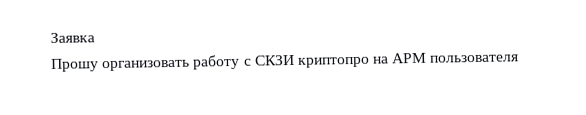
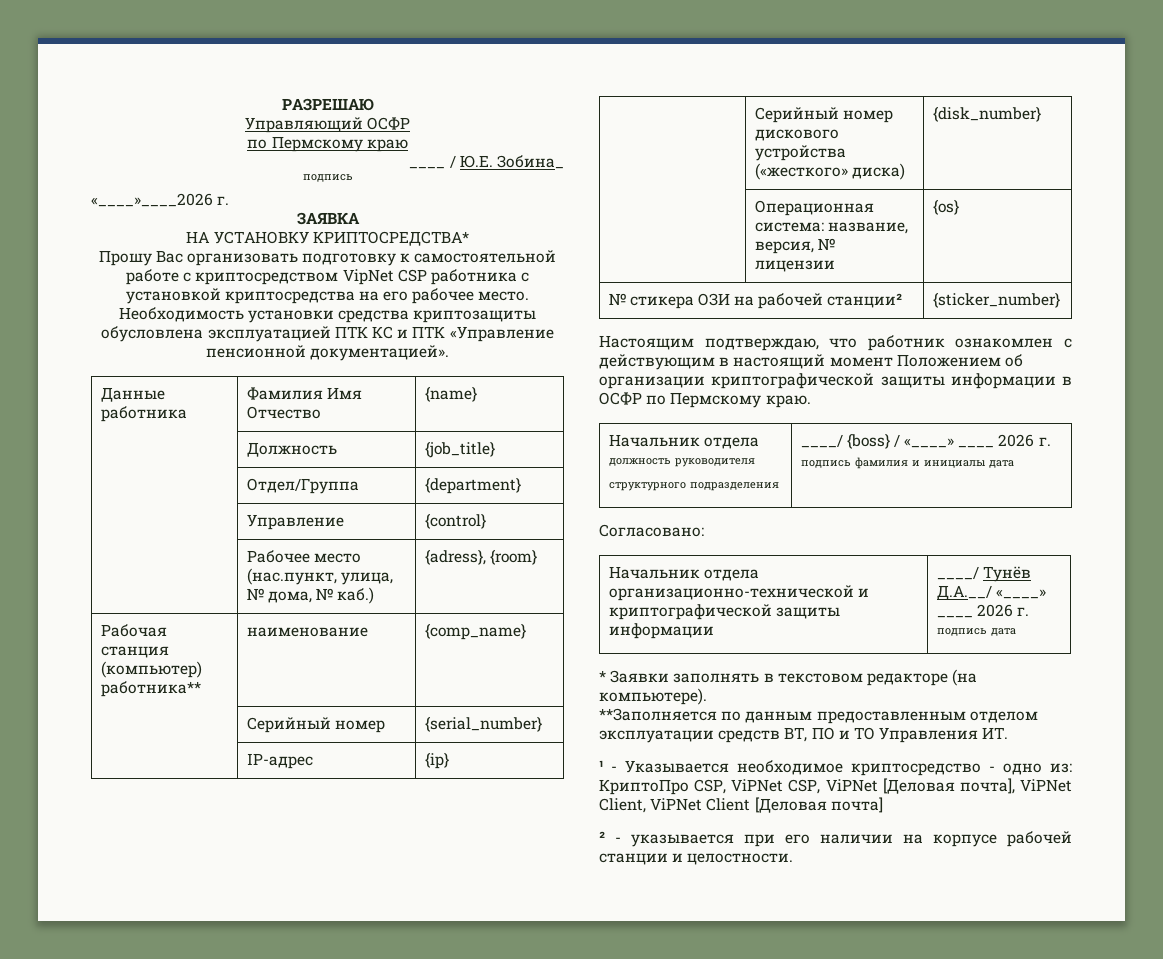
- Заявка
- Прошу организовать работу с СКЗИ криптопро на АРМ пользователя
+ РАЗРЕШАЮ
+ Управляющий ОСФР
+ по Пермскому краю
+ ____ / Ю.Е. Зобина_
+ подпись
+ «____»____2026 г.
+ ЗАЯВКА
+ НА УСТАНОВКУ КРИПТОСРЕДСТВА*
+ Прошу Вас организовать подготовку к самостоятельной работе с криптосредством VipNet CSP работника с установкой криптосредства на его рабочее место. Необходимость установки средства криптозащиты обусловлена эксплуатацией ПТК КС и ПТК «Управление пенсионной документацией».
+ Данные работника | Фамилия Имя Отчество | {name}
+ | Должность | {job_title}
+ | Отдел/Группа | {department}
+ | Управление | {control}
+ | Рабочее место (нас.пункт, улица, № дома, № каб.) | {adress}, {room}
+ Рабочая станция (компьютер) работника** | наименование | {comp_name}
+ | Серийный номер | {serial_number}
+ | IP-адрес | {ip}
+ | Серийный номер дискового устройства («жесткого» диска) | {disk_number}
+ | Операционная система: название, версия, № лицензии | {os}
+ № стикера ОЗИ на рабочей станции² | {sticker_number}
+ Настоящим подтверждаю, что работник ознакомлен с действующим в настоящий момент Положением об организации криптографической защиты информации в ОСФР по Пермскому краю.
+ Начальник отдела
+ должность руководителя
+ структурного подразделения | ____/ {boss} / «____» ____ 2026 г.
+ подпись фамилия и инициалы дата
+ Согласовано:
+ Начальник отдела организационно-технической и криптографической защиты информации | ____/ Тунёв Д.А.__/ «____» ____ 2026 г.
+ подпись дата
+ * Заявки заполнять в текстовом редакторе (на компьютере).
+ **Заполняется по данным предоставленным отделом эксплуатации средств ВТ, ПО и ТО Управления ИТ.
+ ¹ - Указывается необходимое криптосредство - одно из: КриптоПро CSP, ViPNet CSP, ViPNet [Деловая почта], ViPNet Client, ViPNet Client [Деловая почта]
+ ² - указывается при его наличии на корпусе рабочей станции и целостности.

